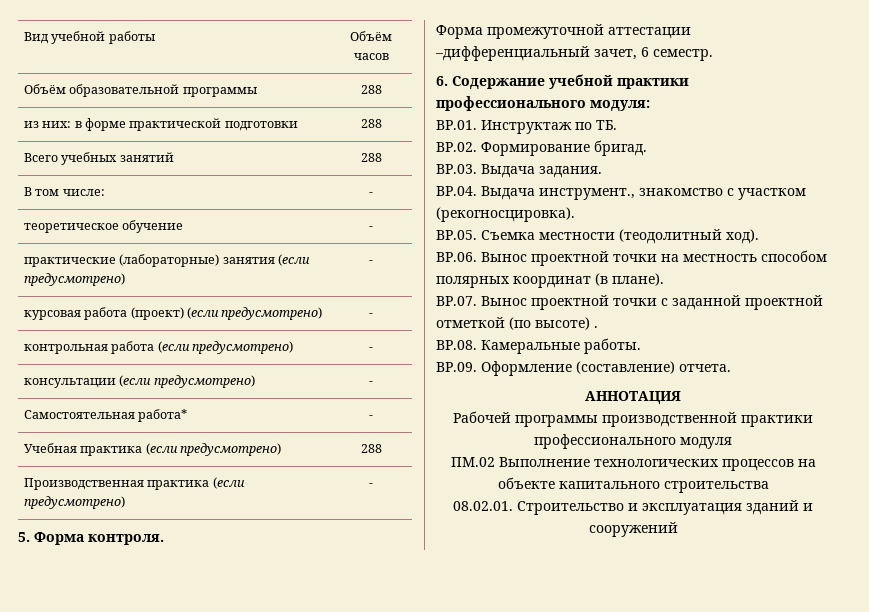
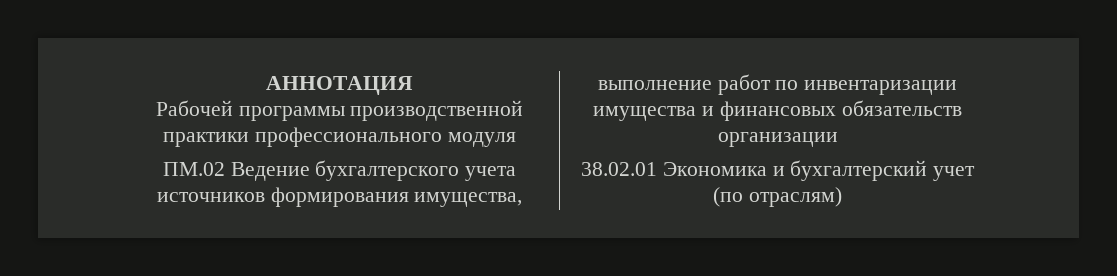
- Вид учебной работы | Объём часов
- Объём образовательной программы | 288
- из них: в форме практической подготовки | 288
- Всего учебных занятий | 288
- В том числе: | -
- теоретическое обучение | -
- практические (лабораторные) занятия (если предусмотрено) | -
- курсовая работа (проект) (если предусмотрено) | -
- контрольная работа (если предусмотрено) | -
- консультации (если предусмотрено) | -
- Самостоятельная работа* | -
- Учебная практика (если предусмотрено) | 288
- Производственная практика (если предусмотрено) | -
- 5. Форма контроля.
- Форма промежуточной аттестации –дифференциальный зачет, 6 семестр.
- 6. Содержание учебной практики профессионального модуля:
- ВР.01. Инструктаж по ТБ.
- ВР.02. Формирование бригад.
- ВР.03. Выдача задания.
- ВР.04. Выдача инструмент., знакомство с участком (рекогносцировка).
- ВР.05. Съемка местности (теодолитный ход).
- ВР.06. Вынос проектной точки на местность способом полярных координат (в плане).
- ВР.07. Вынос проектной точки с заданной проектной отметкой (по высоте) .
- ВР.08. Камеральные работы.
- ВР.09. Оформление (составление) отчета.
- ПМ.02 Выполнение технологических процессов на объекте капитального строительства
- 08.02.01. Строительство и эксплуатация зданий и сооружений
+ ПМ.02 Ведение бухгалтерского учета источников формирования имущества, выполнение работ по инвентаризации имущества и финансовых обязательств организации
+ 38.02.01 Экономика и бухгалтерский учет (по отраслям)

